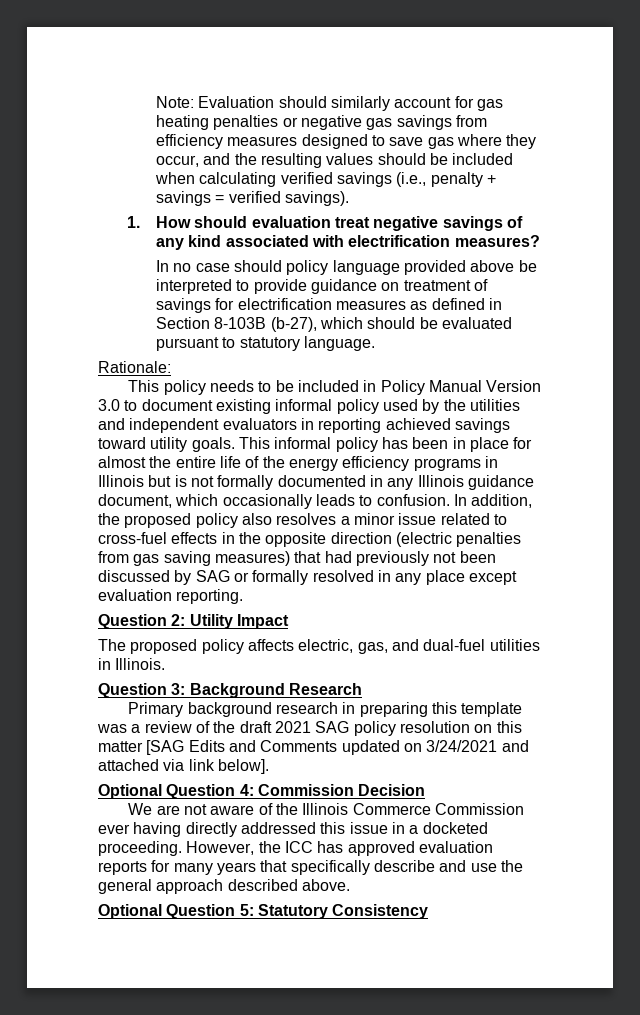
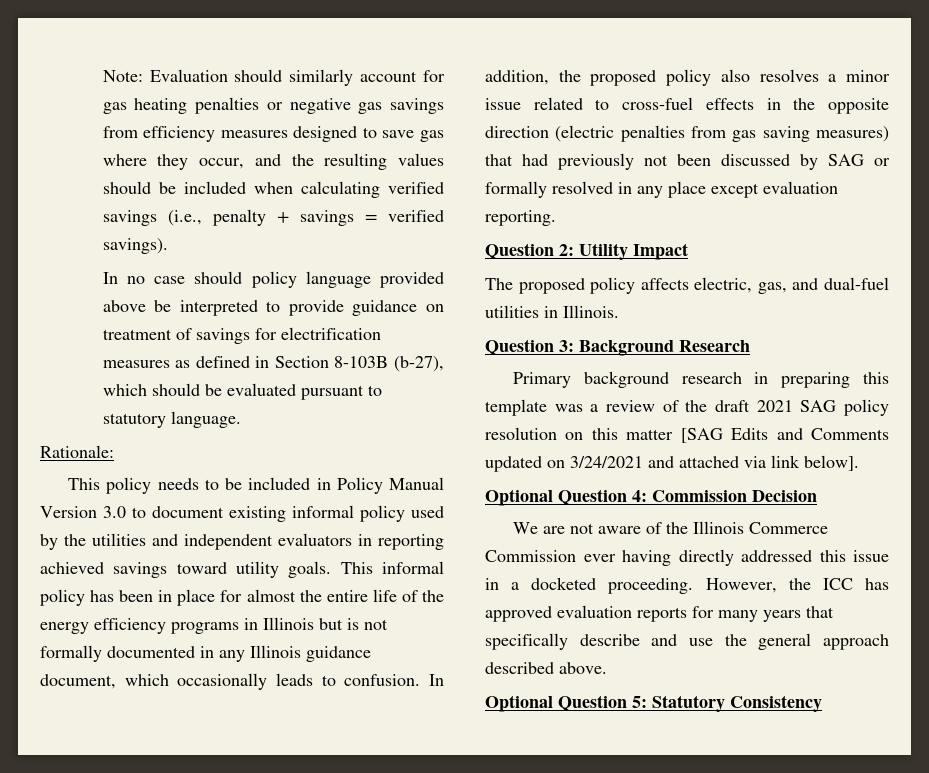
- 1. How should evaluation treat negative savings of any kind associated with electrification measures?

